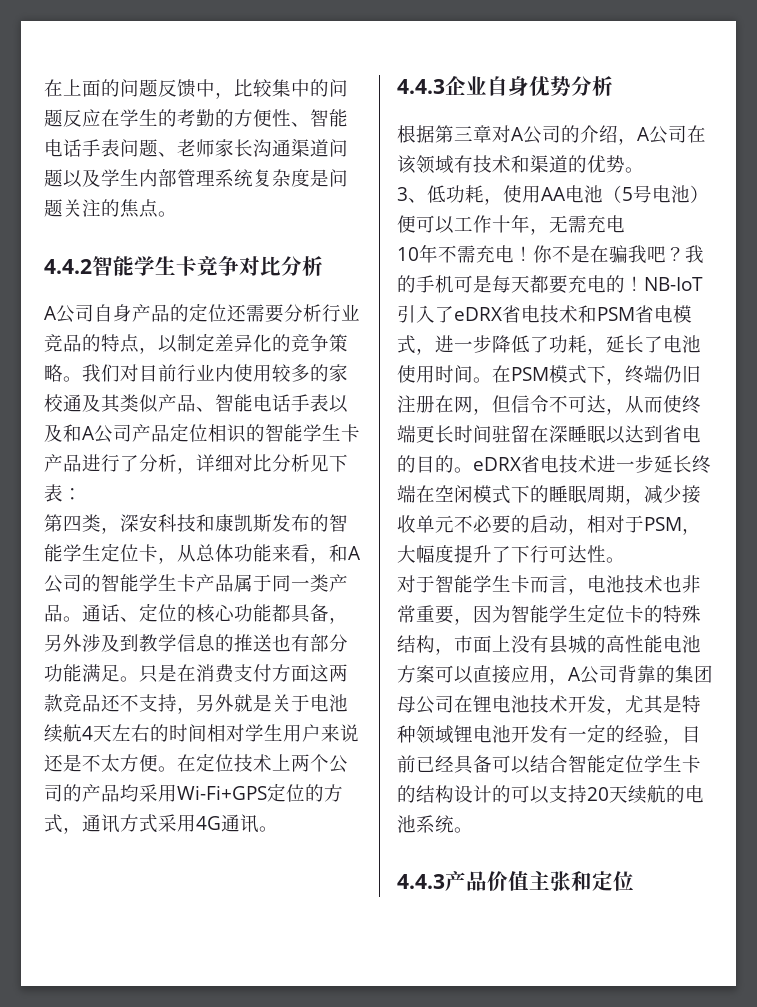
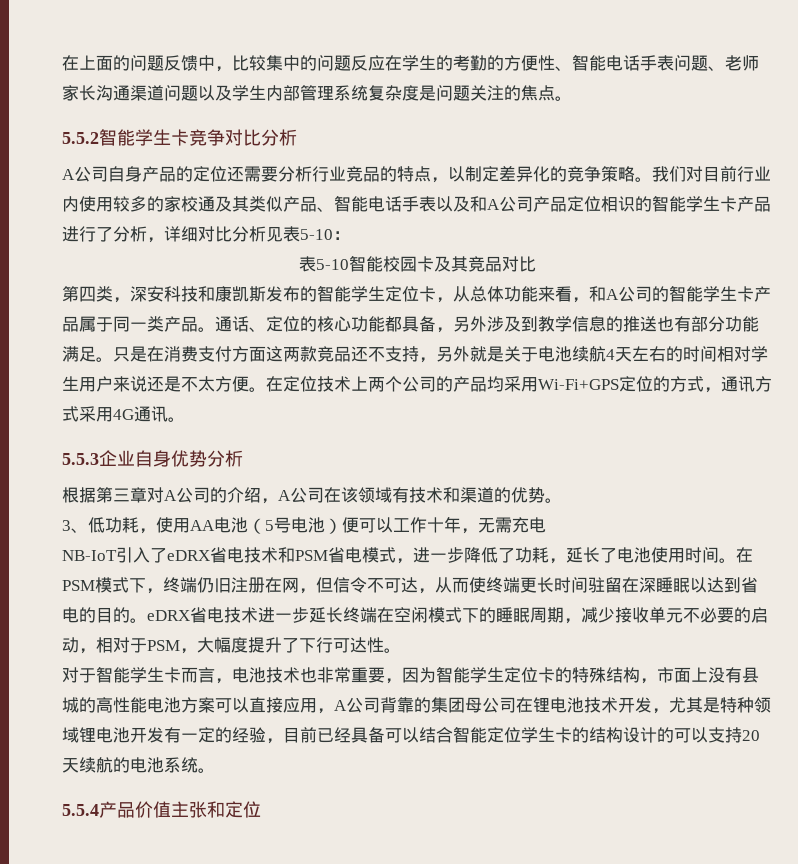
- 4.4.2智能学生卡竞争对比分析
+ 5.5.2智能学生卡竞争对比分析
- 我们对目前行业内使用较多的家校通及其类似产品、智能电话手表以及和A公司产品定位相识的智能学生卡产品进行了分析，详细对比分析见下表：
+ 我们对目前行业内使用较多的家校通及其类似产品、智能电话手表以及和A公司产品定位相识的智能学生卡产品进行了分析，详细对比分析见表5-10：
+ 表5-10智能校园卡及其竞品对比
- 4.4.3企业自身优势分析
+ 5.5.3企业自身优势分析
- 10年不需充电！你不是在骗我吧？我的手机可是每天都要充电的！
- 4.4.3产品价值主张和定位
+ 5.5.4产品价值主张和定位

